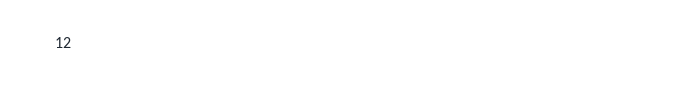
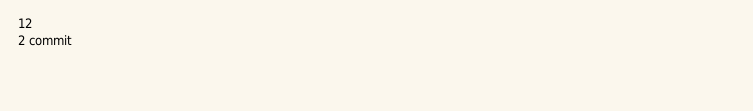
+ 2 commit

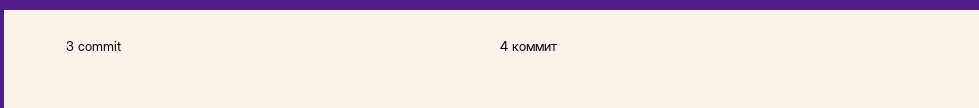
- 12
- 2 commit
+ 3 commit
+ 4 коммит

